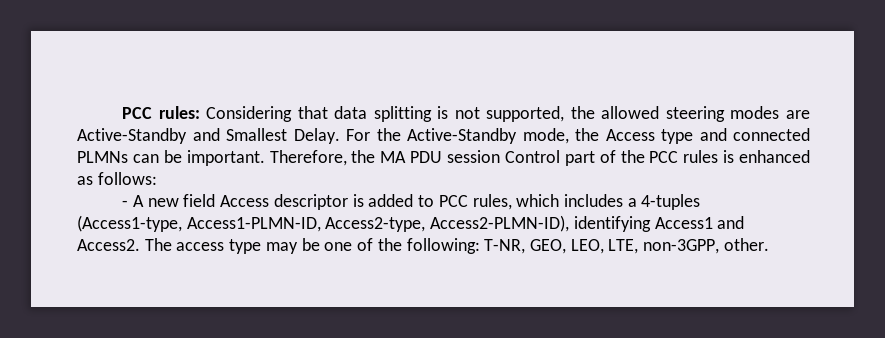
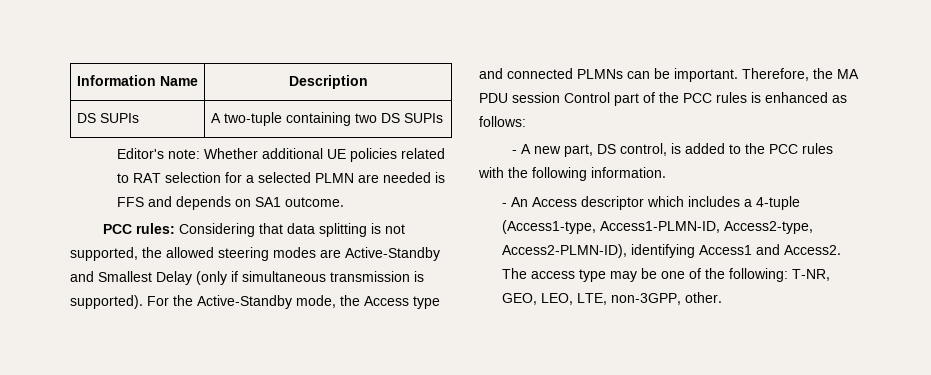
+ Information Name | Description
+ DS SUPIs | A two-tuple containing two DS SUPIs
+ Editor's note: Whether additional UE policies related to RAT selection for a selected PLMN are needed is FFS and depends on SA1 outcome.
- PCC rules: Considering that data splitting is not supported, the allowed steering modes are Active-Standby and Smallest Delay.
+ PCC rules: Considering that data splitting is not supported, the allowed steering modes are Active-Standby and Smallest Delay (only if simultaneous transmission is supported).
- - A new field Access descriptor is added to PCC rules, which includes a 4-tuples (Access1-type, Access1-PLMN-ID, Access2-type, Access2-PLMN-ID), identifying Access1 and Access2.
+ - A new part, DS control, is added to the PCC rules with the following information.
+ - An Access descriptor which includes a 4-tuple (Access1-type, Access1-PLMN-ID, Access2-type, Access2-PLMN-ID), identifying Access1 and Access2.

